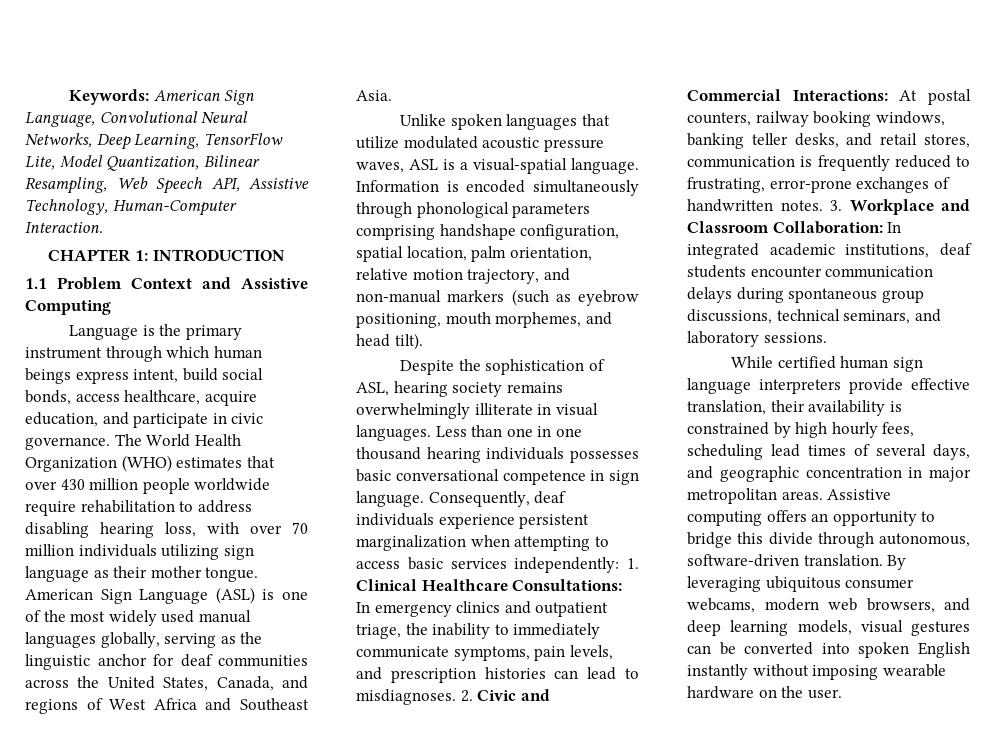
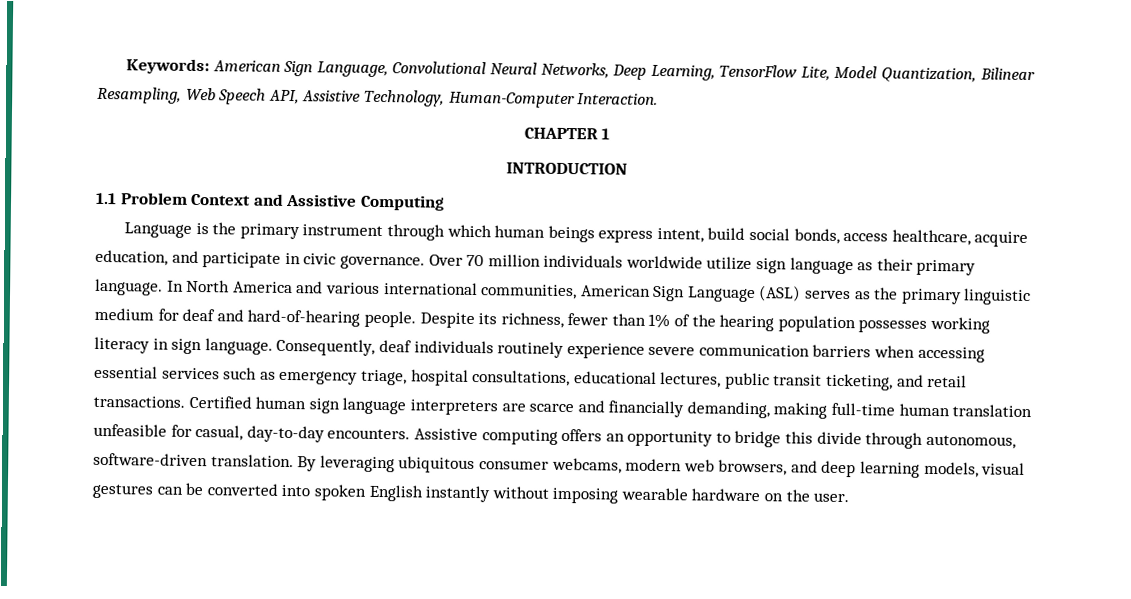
- CHAPTER 1: INTRODUCTION
+ CHAPTER 1
+ INTRODUCTION
- The World Health Organization (WHO) estimates that over 430 million people worldwide require rehabilitation to address disabling hearing loss, with over 70 million individuals utilizing sign language as their mother tongue. American Sign Language (ASL) is one of the most widely used manual languages globally, serving as the linguistic anchor for deaf communities across the United States, Canada, and regions of West Africa and Southeast Asia.
- Unlike spoken languages that utilize modulated acoustic pressure waves, ASL is a visual-spatial language. Information is encoded simultaneously through phonological parameters comprising handshape configuration, spatial location, palm orientation, relative motion trajectory, and non-manual markers (such as eyebrow positioning, mouth morphemes, and head tilt).
- Despite the sophistication of ASL, hearing society remains overwhelmingly illiterate in visual languages. Less than one in one thousand hearing individuals possesses basic conversational competence in sign language.
+ Over 70 million individuals worldwide utilize sign language as their primary language. In North America and various international communities, American Sign Language (ASL) serves as the primary linguistic medium for deaf and hard-of-hearing people. Despite its richness, fewer than 1% of the hearing population possesses working literacy in sign language.
- Consequently, deaf individuals experience persistent marginalization when attempting to access basic services independently: 1. Clinical Healthcare Consultations: In emergency clinics and outpatient triage, the inability to immediately communicate symptoms, pain levels, and prescription histories can lead to misdiagnoses. 2. Civic and Commercial Interactions: At postal counters, railway booking windows, banking teller desks, and retail stores, communication is frequently reduced to frustrating, error-prone exchanges of handwritten notes. 3. Workplace and Classroom Collaboration: In integrated academic institutions, deaf students encounter communication delays during spontaneous group discussions, technical seminars, and laboratory sessions.
- While certified human sign language interpreters provide effective translation, their availability is constrained by high hourly fees, scheduling lead times of several days, and geographic concentration in major metropolitan areas.
+ Consequently, deaf individuals routinely experience severe communication barriers when accessing essential services such as emergency triage, hospital consultations, educational lectures, public transit ticketing, and retail transactions. Certified human sign language interpreters are scarce and financially demanding, making full-time human translation unfeasible for casual, day-to-day encounters.

